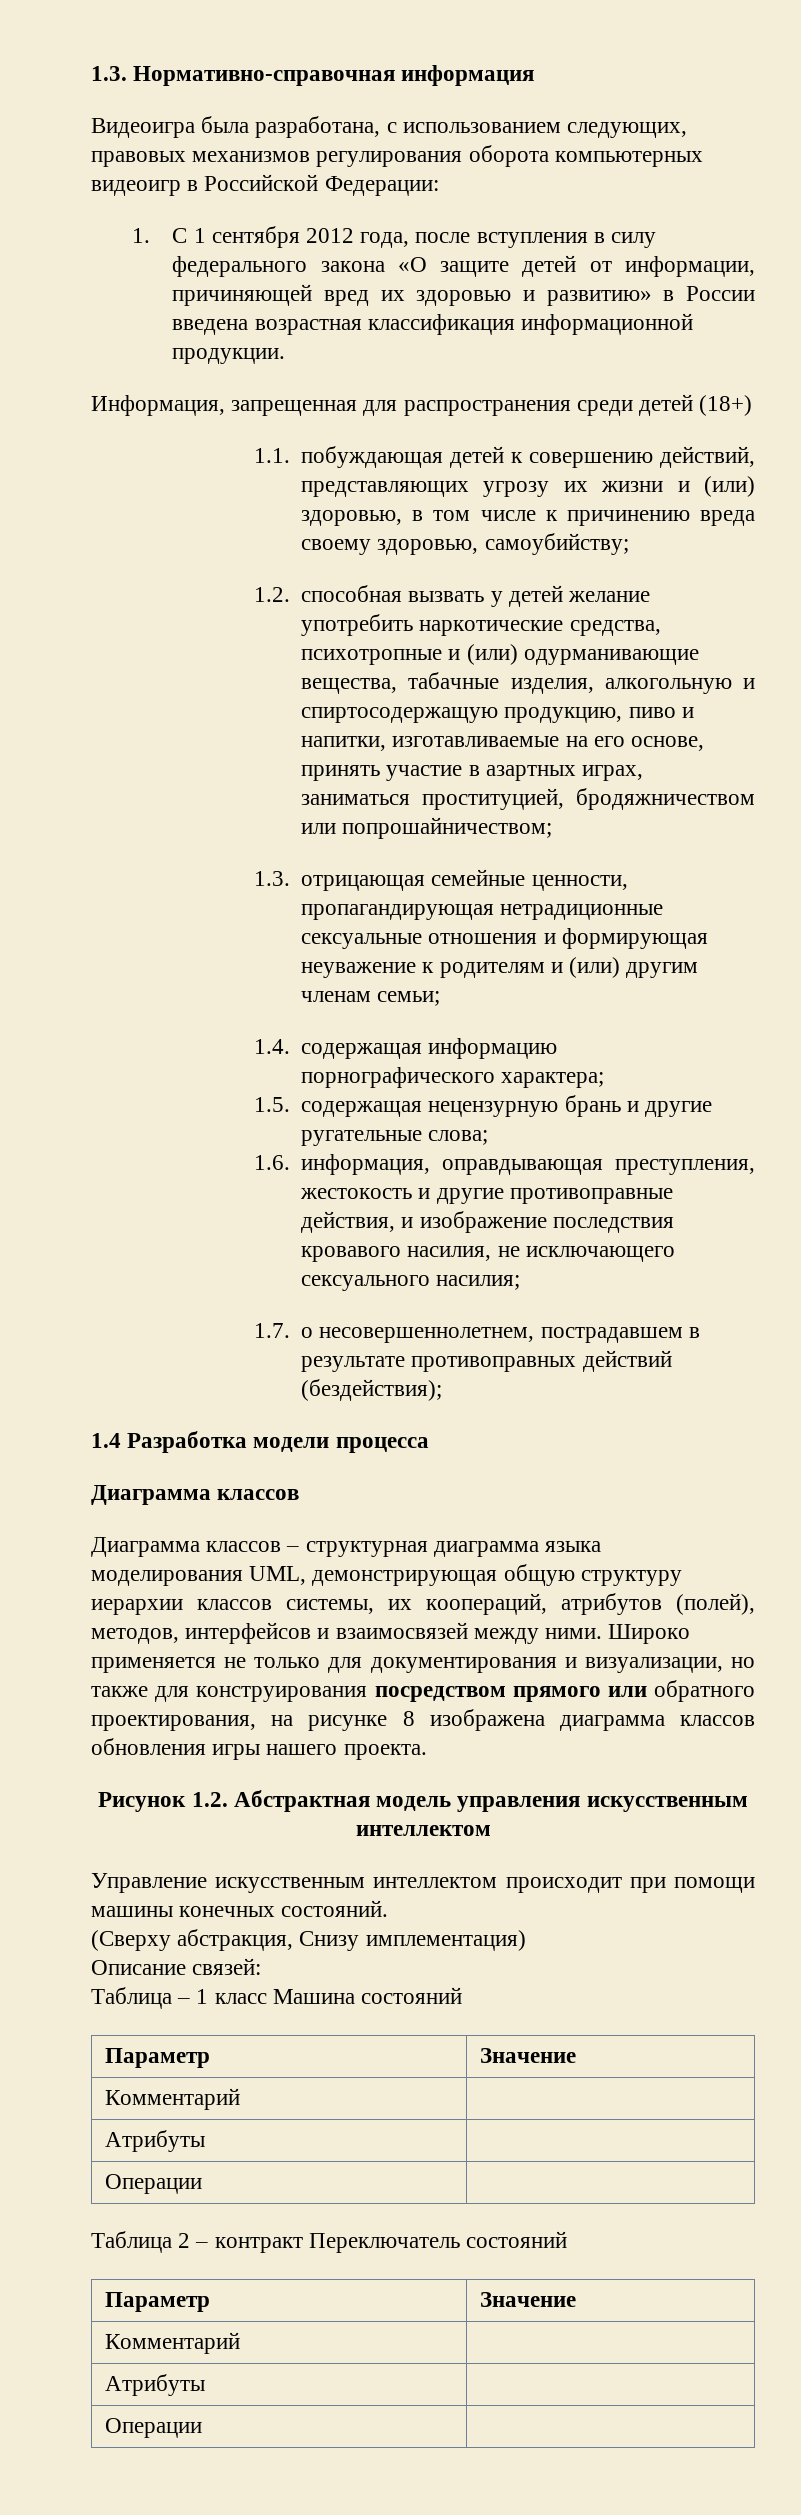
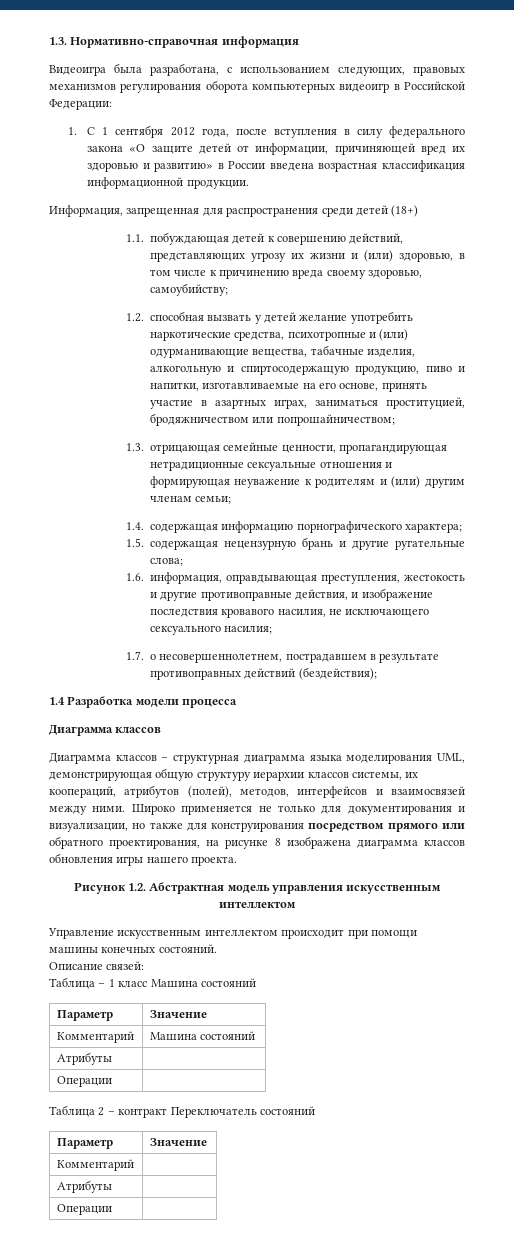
- (Сверху абстракция, Снизу имплементация)
  Таблица – 1 класс Машина состояний
  Параметр | Значение
- Комментарий |
+ Комментарий | Машина состояний

